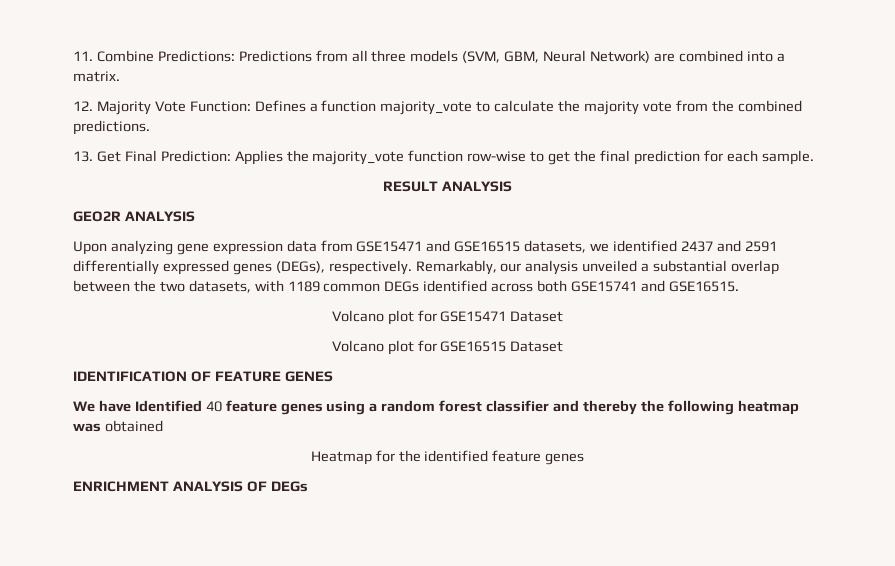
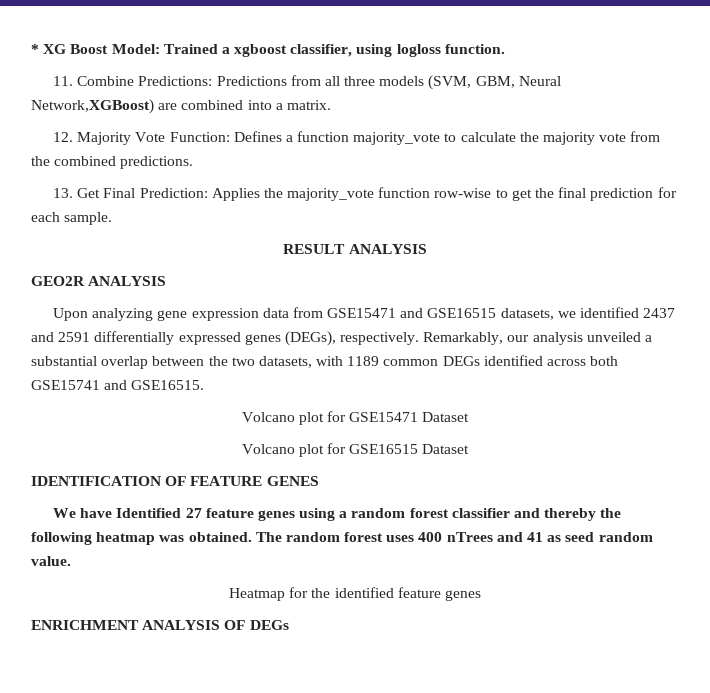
+ * XG Boost Model: Trained a xgboost classifier, using logloss function.
- 11. Combine Predictions: Predictions from all three models (SVM, GBM, Neural Network) are combined into a matrix.
+ 11. Combine Predictions: Predictions from all three models (SVM, GBM, Neural Network,XGBoost) are combined into a matrix.
- We have Identified 40 feature genes using a random forest classifier and thereby the following heatmap was obtained
+ We have Identified 27 feature genes using a random forest classifier and thereby the following heatmap was obtained. The random forest uses 400 nTrees and 41 as seed random value.

